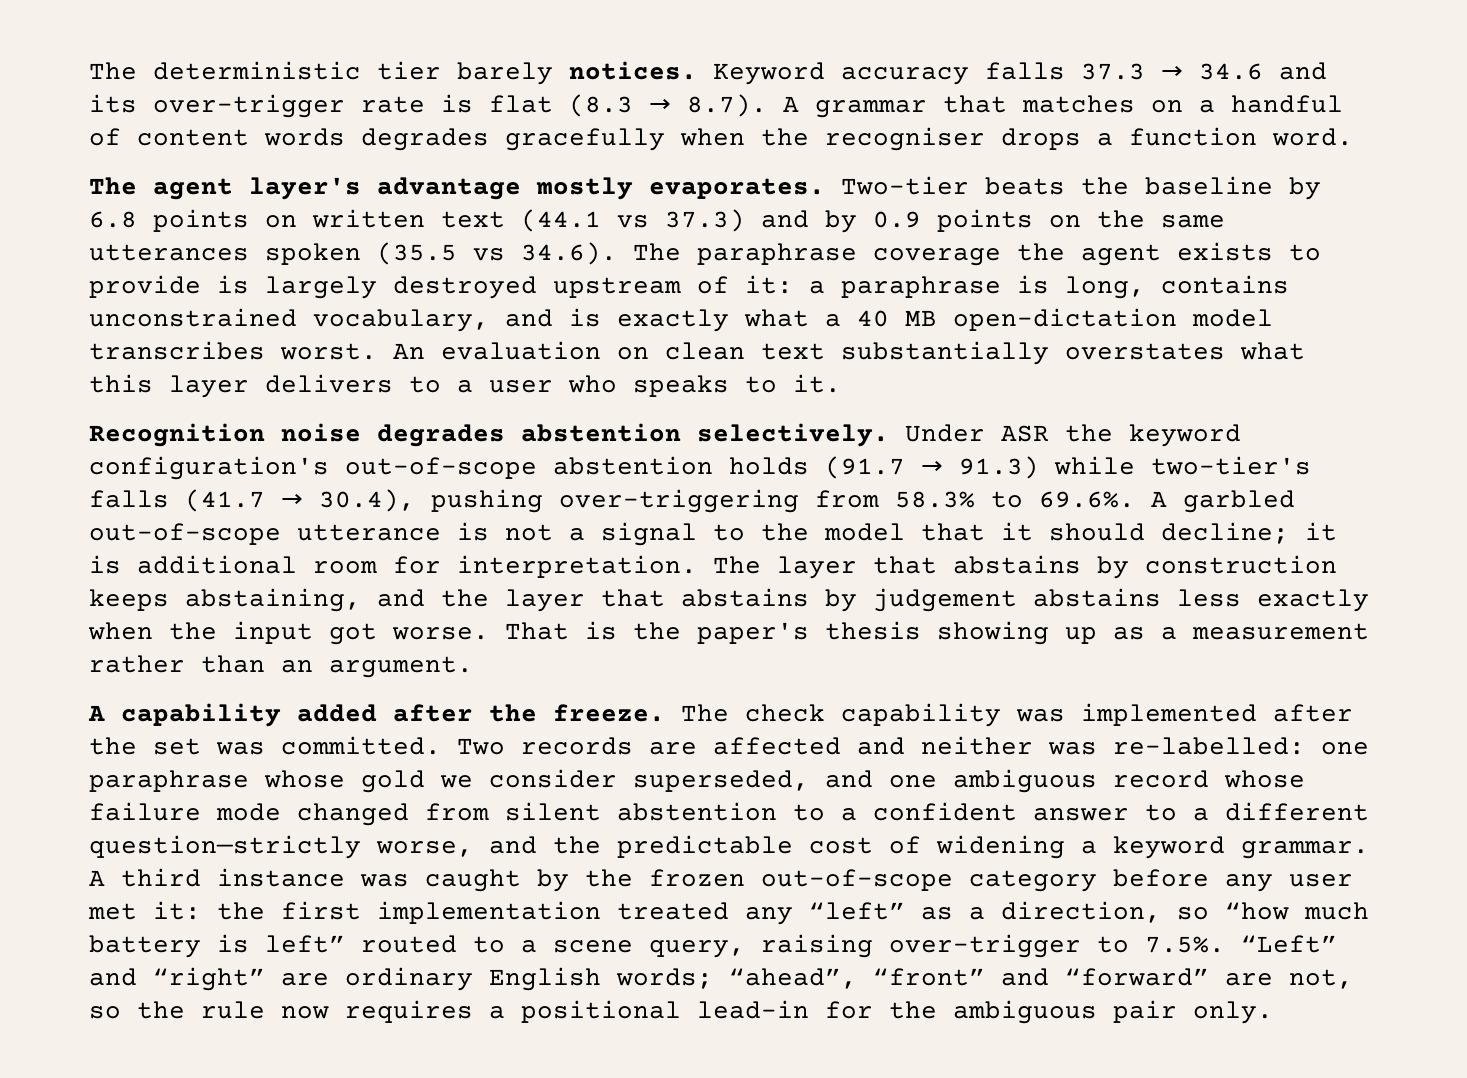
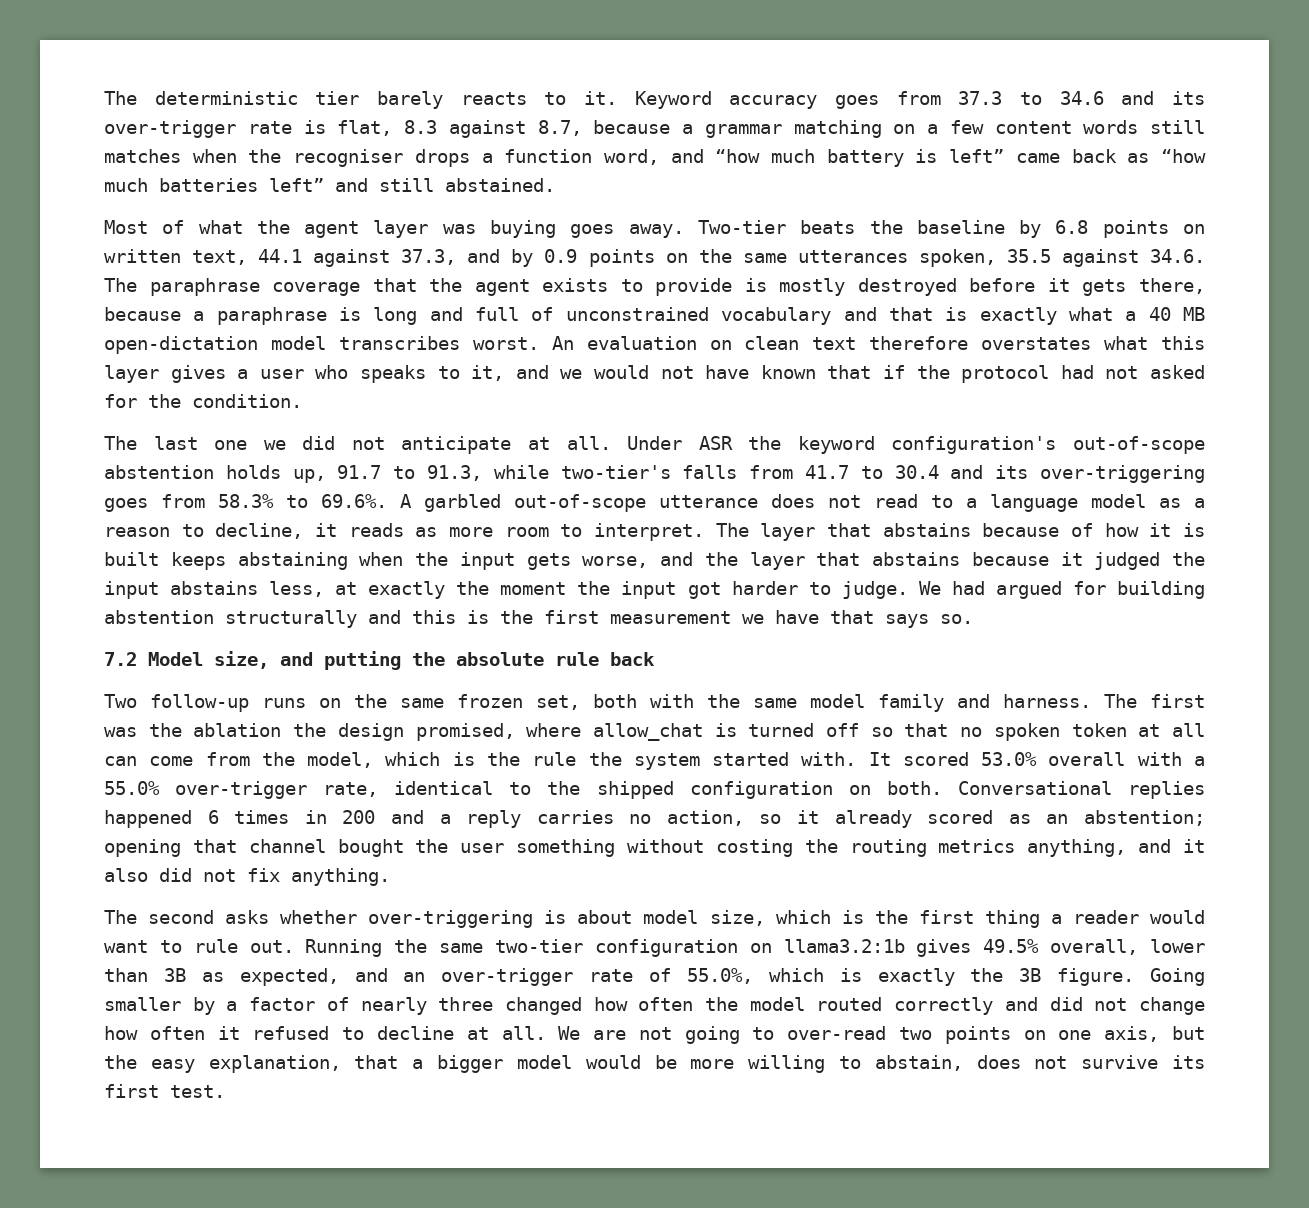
- The deterministic tier barely notices. Keyword accuracy falls 37.3 → 34.6 and its over-trigger rate is flat (8.3 → 8.7). A grammar that matches on a handful of content words degrades gracefully when the recogniser drops a function word.
- The agent layer's advantage mostly evaporates.
+ The deterministic tier barely reacts to it. Keyword accuracy goes from 37.3 to 34.6 and its over-trigger rate is flat, 8.3 against 8.7, because a grammar matching on a few content words still matches when the recogniser drops a function word, and “how much battery is left” came back as “how much batteries left” and still abstained.
+ Most of what the agent layer was buying goes away.
- Two-tier beats the baseline by 6.8 points on written text (44.1 vs 37.3) and by 0.9 points on the same utterances spoken (35.5 vs 34.6). The paraphrase coverage the agent exists to provide is largely destroyed upstream of it: a paraphrase is long, contains unconstrained vocabulary, and is exactly what a 40 MB open-dictation model transcribes worst.
+ Two-tier beats the baseline by 6.8 points on written text, 44.1 against 37.3, and by 0.9 points on the same utterances spoken, 35.5 against 34.6. The paraphrase coverage that the agent exists to provide is mostly destroyed before it gets there, because a paraphrase is long and full of unconstrained vocabulary and that is exactly what a 40 MB open-dictation model transcribes worst.
- An evaluation on clean text substantially overstates what this layer delivers to a user who speaks to it.
- Recognition noise degrades abstention selectively.
+ An evaluation on clean text therefore overstates what this layer gives a user who speaks to it, and we would not have known that if the protocol had not asked for the condition.
+ The last one we did not anticipate at all.
- Under ASR the keyword configuration's out-of-scope abstention holds (91.7 → 91.3) while two-tier's falls (41.7 → 30.4), pushing over-triggering from 58.3% to 69.6%. A garbled out-of-scope utterance is not a signal to the model that it should decline; it is additional room for interpretation. The layer that abstains by construction keeps abstaining, and the layer that abstains by judgement abstains less exactly when the input got worse. That is the paper's thesis showing up as a measurement rather than an argument.
- A capability added after the freeze. The check capability was implemented after the set was committed. Two records are affected and neither was re-labelled: one paraphrase whose gold we consider superseded, and one ambiguous record whose failure mode changed from silent abstention to a confident answer to a different question—strictly worse, and the predictable cost of widening a keyword grammar. A third instance was caught by the frozen out-of-scope category before any user met it: the first implementation treated any “left” as a direction, so “how much battery is left” routed to a scene query, raising over-trigger to 7.5%. “Left” and “right” are ordinary English words; “ahead”, “front” and “forward” are not, so the rule now requires a positional lead-in for the ambiguous pair only.
+ Under ASR the keyword configuration's out-of-scope abstention holds up, 91.7 to 91.3, while two-tier's falls from 41.7 to 30.4 and its over-triggering goes from 58.3% to 69.6%. A garbled out-of-scope utterance does not read to a language model as a reason to decline, it reads as more room to interpret. The layer that abstains because of how it is built keeps abstaining when the input gets worse, and the layer that abstains because it judged the input abstains less, at exactly the moment the input got harder to judge. We had argued for building abstention structurally and this is the first measurement we have that says so.
+ 7.2 Model size, and putting the absolute rule back
+ Two follow-up runs on the same frozen set, both with the same model family and harness. The first was the ablation the design promised, where allow_chat is turned off so that no spoken token at all can come from the model, which is the rule the system started with. It scored 53.0% overall with a 55.0% over-trigger rate, identical to the shipped configuration on both. Conversational replies happened 6 times in 200 and a reply carries no action, so it already scored as an abstention; opening that channel bought the user something without costing the routing metrics anything, and it also did not fix anything.
+ The second asks whether over-triggering is about model size, which is the first thing a reader would want to rule out. Running the same two-tier configuration on llama3.2:1b gives 49.5% overall, lower than 3B as expected, and an over-trigger rate of 55.0%, which is exactly the 3B figure. Going smaller by a factor of nearly three changed how often the model routed correctly and did not change how often it refused to decline at all. We are not going to over-read two points on one axis, but the easy explanation, that a bigger model would be more willing to abstain, does not survive its first test.

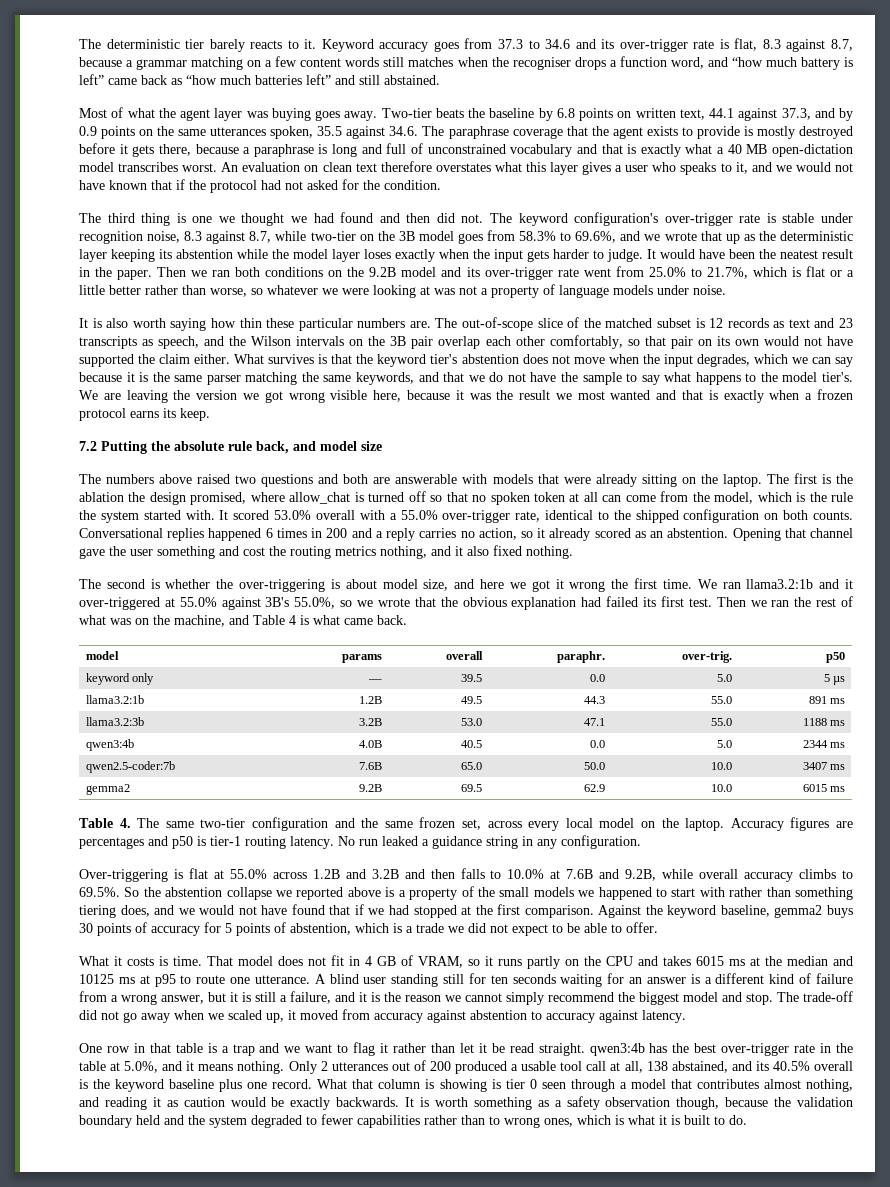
- The last one we did not anticipate at all. Under ASR the keyword configuration's out-of-scope abstention holds up, 91.7 to 91.3, while two-tier's falls from 41.7 to 30.4 and its over-triggering goes from 58.3% to 69.6%. A garbled out-of-scope utterance does not read to a language model as a reason to decline, it reads as more room to interpret. The layer that abstains because of how it is built keeps abstaining when the input gets worse, and the layer that abstains because it judged the input abstains less, at exactly the moment the input got harder to judge. We had argued for building abstention structurally and this is the first measurement we have that says so.
- 7.2 Model size, and putting the absolute rule back
- Two follow-up runs on the same frozen set, both with the same model family and harness.
+ The third thing is one we thought we had found and then did not. The keyword configuration's over-trigger rate is stable under recognition noise, 8.3 against 8.7, while two-tier on the 3B model goes from 58.3% to 69.6%, and we wrote that up as the deterministic layer keeping its abstention while the model layer loses exactly when the input gets harder to judge. It would have been the neatest result in the paper. Then we ran both conditions on the 9.2B model and its over-trigger rate went from 25.0% to 21.7%, which is flat or a little better rather than worse, so whatever we were looking at was not a property of language models under noise.
+ It is also worth saying how thin these particular numbers are. The out-of-scope slice of the matched subset is 12 records as text and 23 transcripts as speech, and the Wilson intervals on the 3B pair overlap each other comfortably, so that pair on its own would not have supported the claim either. What survives is that the keyword tier's abstention does not move when the input degrades, which we can say because it is the same parser matching the same keywords, and that we do not have the sample to say what happens to the model tier's. We are leaving the version we got wrong visible here, because it was the result we most wanted and that is exactly when a frozen protocol earns its keep.
+ 7.2 Putting the absolute rule back, and model size
+ The numbers above raised two questions and both are answerable with models that were already sitting on the laptop.
- The first was the ablation the design promised, where allow_chat is turned off so that no spoken token at all can come from the model, which is the rule the system started with.
+ The first is the ablation the design promised, where allow_chat is turned off so that no spoken token at all can come from the model, which is the rule the system started with.
- It scored 53.0% overall with a 55.0% over-trigger rate, identical to the shipped configuration on both.
+ It scored 53.0% overall with a 55.0% over-trigger rate, identical to the shipped configuration on both counts.
- Conversational replies happened 6 times in 200 and a reply carries no action, so it already scored as an abstention; opening that channel bought the user something without costing the routing metrics anything, and it also did not fix anything.
+ Conversational replies happened 6 times in 200 and a reply carries no action, so it already scored as an abstention. Opening that channel gave the user something and cost the routing metrics nothing, and it also fixed nothing.
- The second asks whether over-triggering is about model size, which is the first thing a reader would want to rule out. Running the same two-tier configuration on llama3.2:1b gives 49.5% overall, lower than 3B as expected, and an over-trigger rate of 55.0%, which is exactly the 3B figure. Going smaller by a factor of nearly three changed how often the model routed correctly and did not change how often it refused to decline at all. We are not going to over-read two points on one axis, but the easy explanation, that a bigger model would be more willing to abstain, does not survive its first test.
+ The second is whether the over-triggering is about model size, and here we got it wrong the first time. We ran llama3.2:1b and it over-triggered at 55.0% against 3B's 55.0%, so we wrote that the obvious explanation had failed its first test. Then we ran the rest of what was on the machine, and Table 4 is what came back.
+ model | params | overall | paraphr. | over-trig. | p50
+ keyword only | — | 39.5 | 0.0 | 5.0 | 5 µs
+ llama3.2:1b | 1.2B | 49.5 | 44.3 | 55.0 | 891 ms
+ llama3.2:3b | 3.2B | 53.0 | 47.1 | 55.0 | 1188 ms
+ qwen3:4b | 4.0B | 40.5 | 0.0 | 5.0 | 2344 ms
+ qwen2.5-coder:7b | 7.6B | 65.0 | 50.0 | 10.0 | 3407 ms
+ gemma2 | 9.2B | 69.5 | 62.9 | 10.0 | 6015 ms
+ Table 4. The same two-tier configuration and the same frozen set, across every local model on the laptop. Accuracy figures are percentages and p50 is tier-1 routing latency. No run leaked a guidance string in any configuration.
+ Over-triggering is flat at 55.0% across 1.2B and 3.2B and then falls to 10.0% at 7.6B and 9.2B, while overall accuracy climbs to 69.5%. So the abstention collapse we reported above is a property of the small models we happened to start with rather than something tiering does, and we would not have found that if we had stopped at the first comparison. Against the keyword baseline, gemma2 buys 30 points of accuracy for 5 points of abstention, which is a trade we did not expect to be able to offer.
+ What it costs is time. That model does not fit in 4 GB of VRAM, so it runs partly on the CPU and takes 6015 ms at the median and 10125 ms at p95 to route one utterance. A blind user standing still for ten seconds waiting for an answer is a different kind of failure from a wrong answer, but it is still a failure, and it is the reason we cannot simply recommend the biggest model and stop. The trade-off did not go away when we scaled up, it moved from accuracy against abstention to accuracy against latency.
+ One row in that table is a trap and we want to flag it rather than let it be read straight. qwen3:4b has the best over-trigger rate in the table at 5.0%, and it means nothing. Only 2 utterances out of 200 produced a usable tool call at all, 138 abstained, and its 40.5% overall is the keyword baseline plus one record. What that column is showing is tier 0 seen through a model that contributes almost nothing, and reading it as caution would be exactly backwards. It is worth something as a safety observation though, because the validation boundary held and the system degraded to fewer capabilities rather than to wrong ones, which is what it is built to do.

